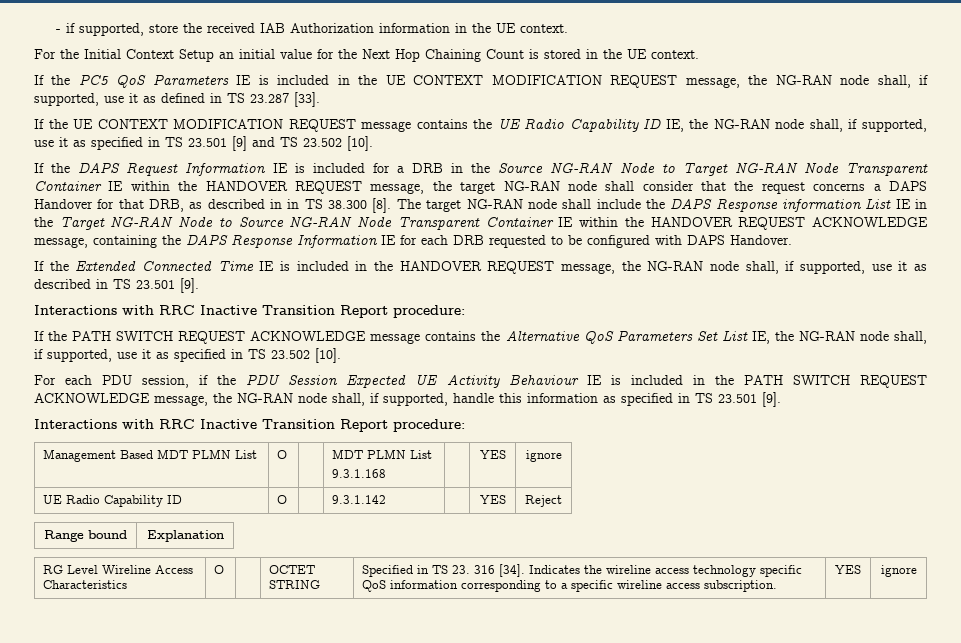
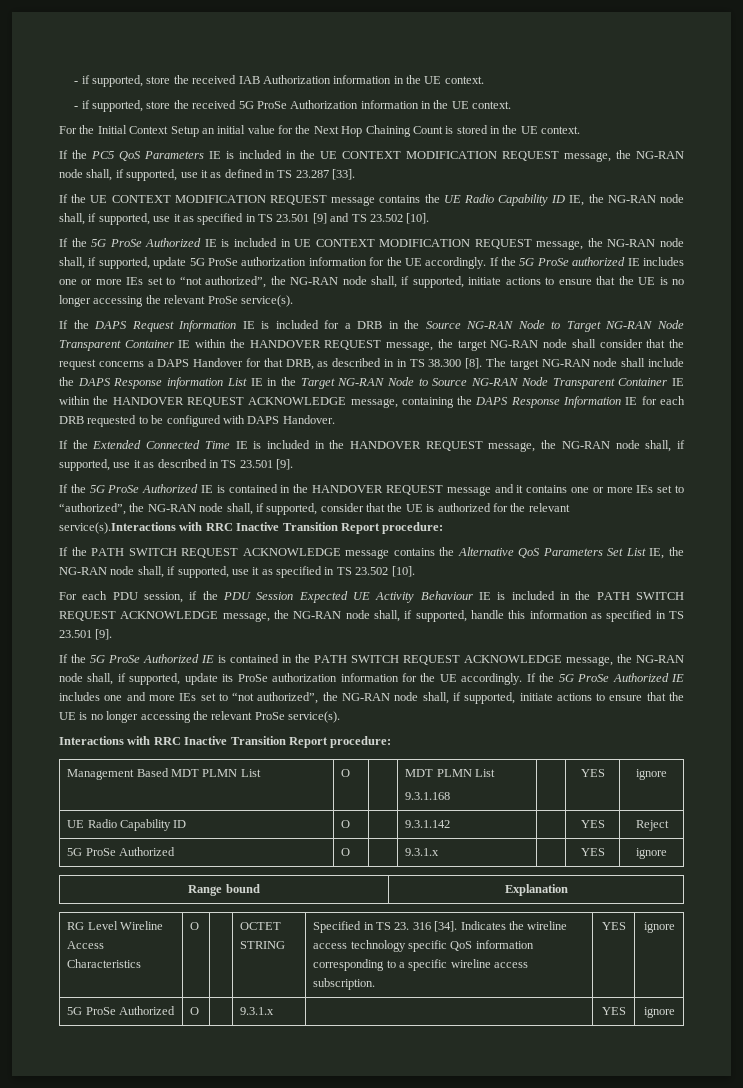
+ - if supported, store the received 5G ProSe Authorization information in the UE context.
+ If the 5G ProSe Authorized IE is included in UE CONTEXT MODIFICATION REQUEST message, the NG-RAN node shall, if supported, update 5G ProSe authorization information for the UE accordingly. If the 5G ProSe authorized IE includes one or more IEs set to “not authorized”, the NG-RAN node shall, if supported, initiate actions to ensure that the UE is no longer accessing the relevant ProSe service(s).
  If the Extended Connected Time IE is included in the HANDOVER REQUEST message, the NG-RAN node shall, if supported, use it as described in TS 23.501 [9].
- Interactions with RRC Inactive Transition Report procedure:
+ If the 5G ProSe Authorized IE is contained in the HANDOVER REQUEST message and it contains one or more IEs set to “authorized”, the NG-RAN node shall, if supported, consider that the UE is authorized for the relevant service(s).Interactions with RRC Inactive Transition Report procedure:
+ If the 5G ProSe Authorized IE is contained in the PATH SWITCH REQUEST ACKNOWLEDGE message, the NG-RAN node shall, if supported, update its ProSe authorization information for the UE accordingly. If the 5G ProSe Authorized IE includes one and more IEs set to “not authorized”, the NG-RAN node shall, if supported, initiate actions to ensure that the UE is no longer accessing the relevant ProSe service(s).
  UE Radio Capability ID | O | | 9.3.1.142 | | YES | Reject
+ 5G ProSe Authorized | O | | 9.3.1.x | | YES | ignore
  RG Level Wireline Access Characteristics | O | | OCTET STRING | Specified in TS 23. 316 [34]. Indicates the wireline access technology specific QoS information corresponding to a specific wireline access subscription. | YES | ignore
+ 5G ProSe Authorized | O | | 9.3.1.x | | YES | ignore

